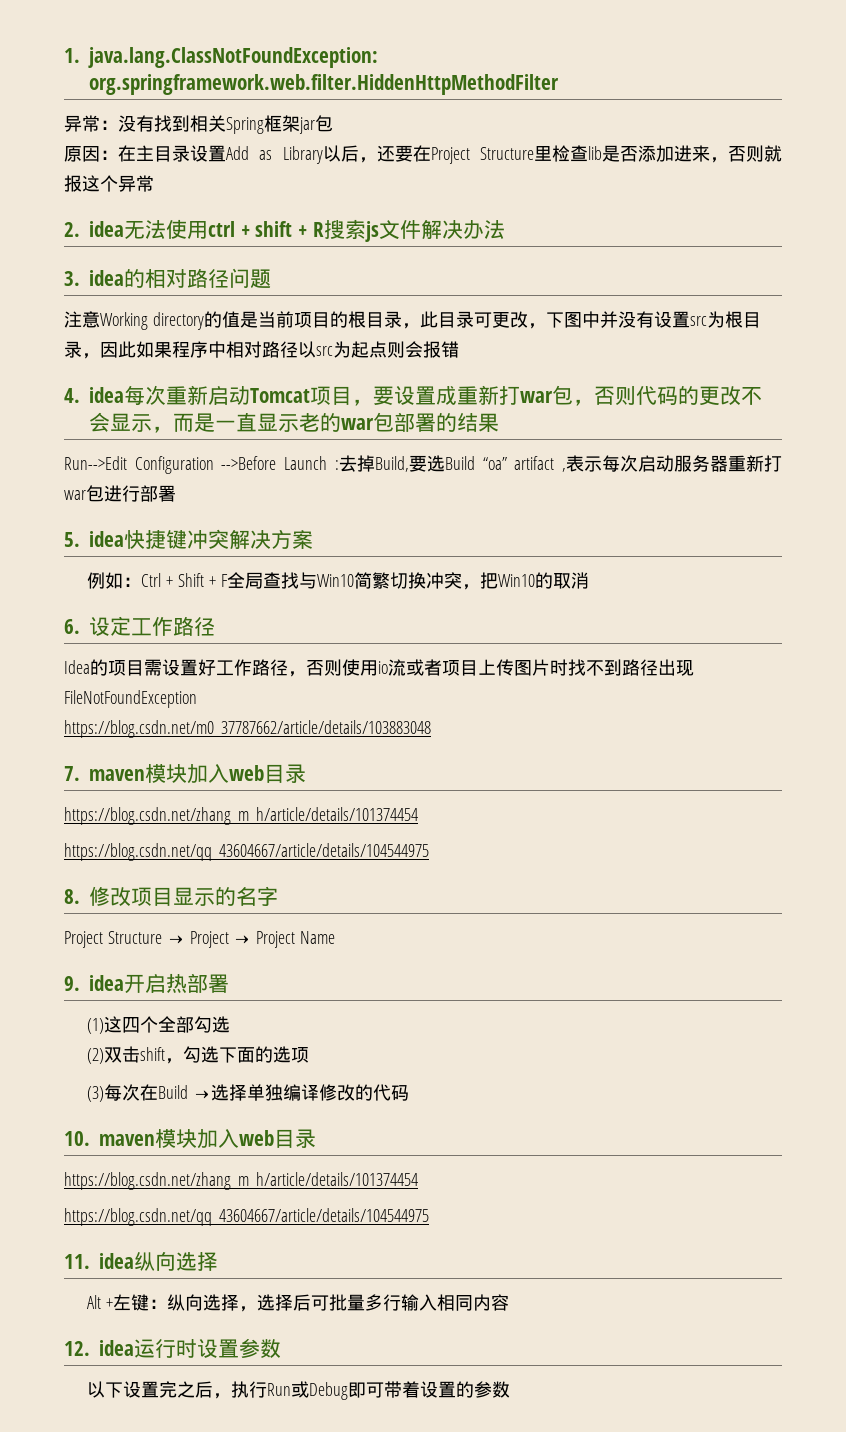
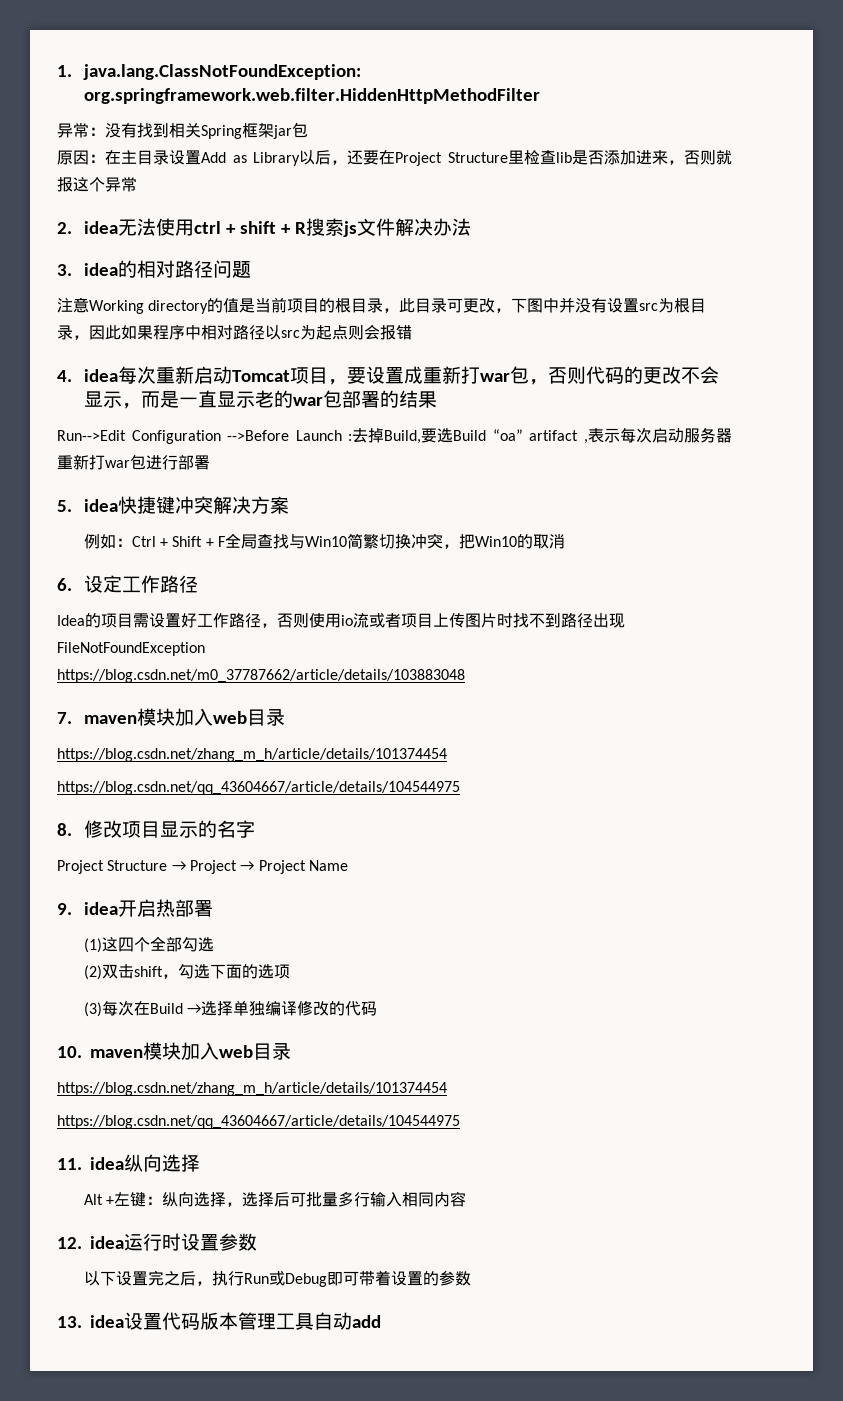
+ 13. idea设置代码版本管理工具自动add

